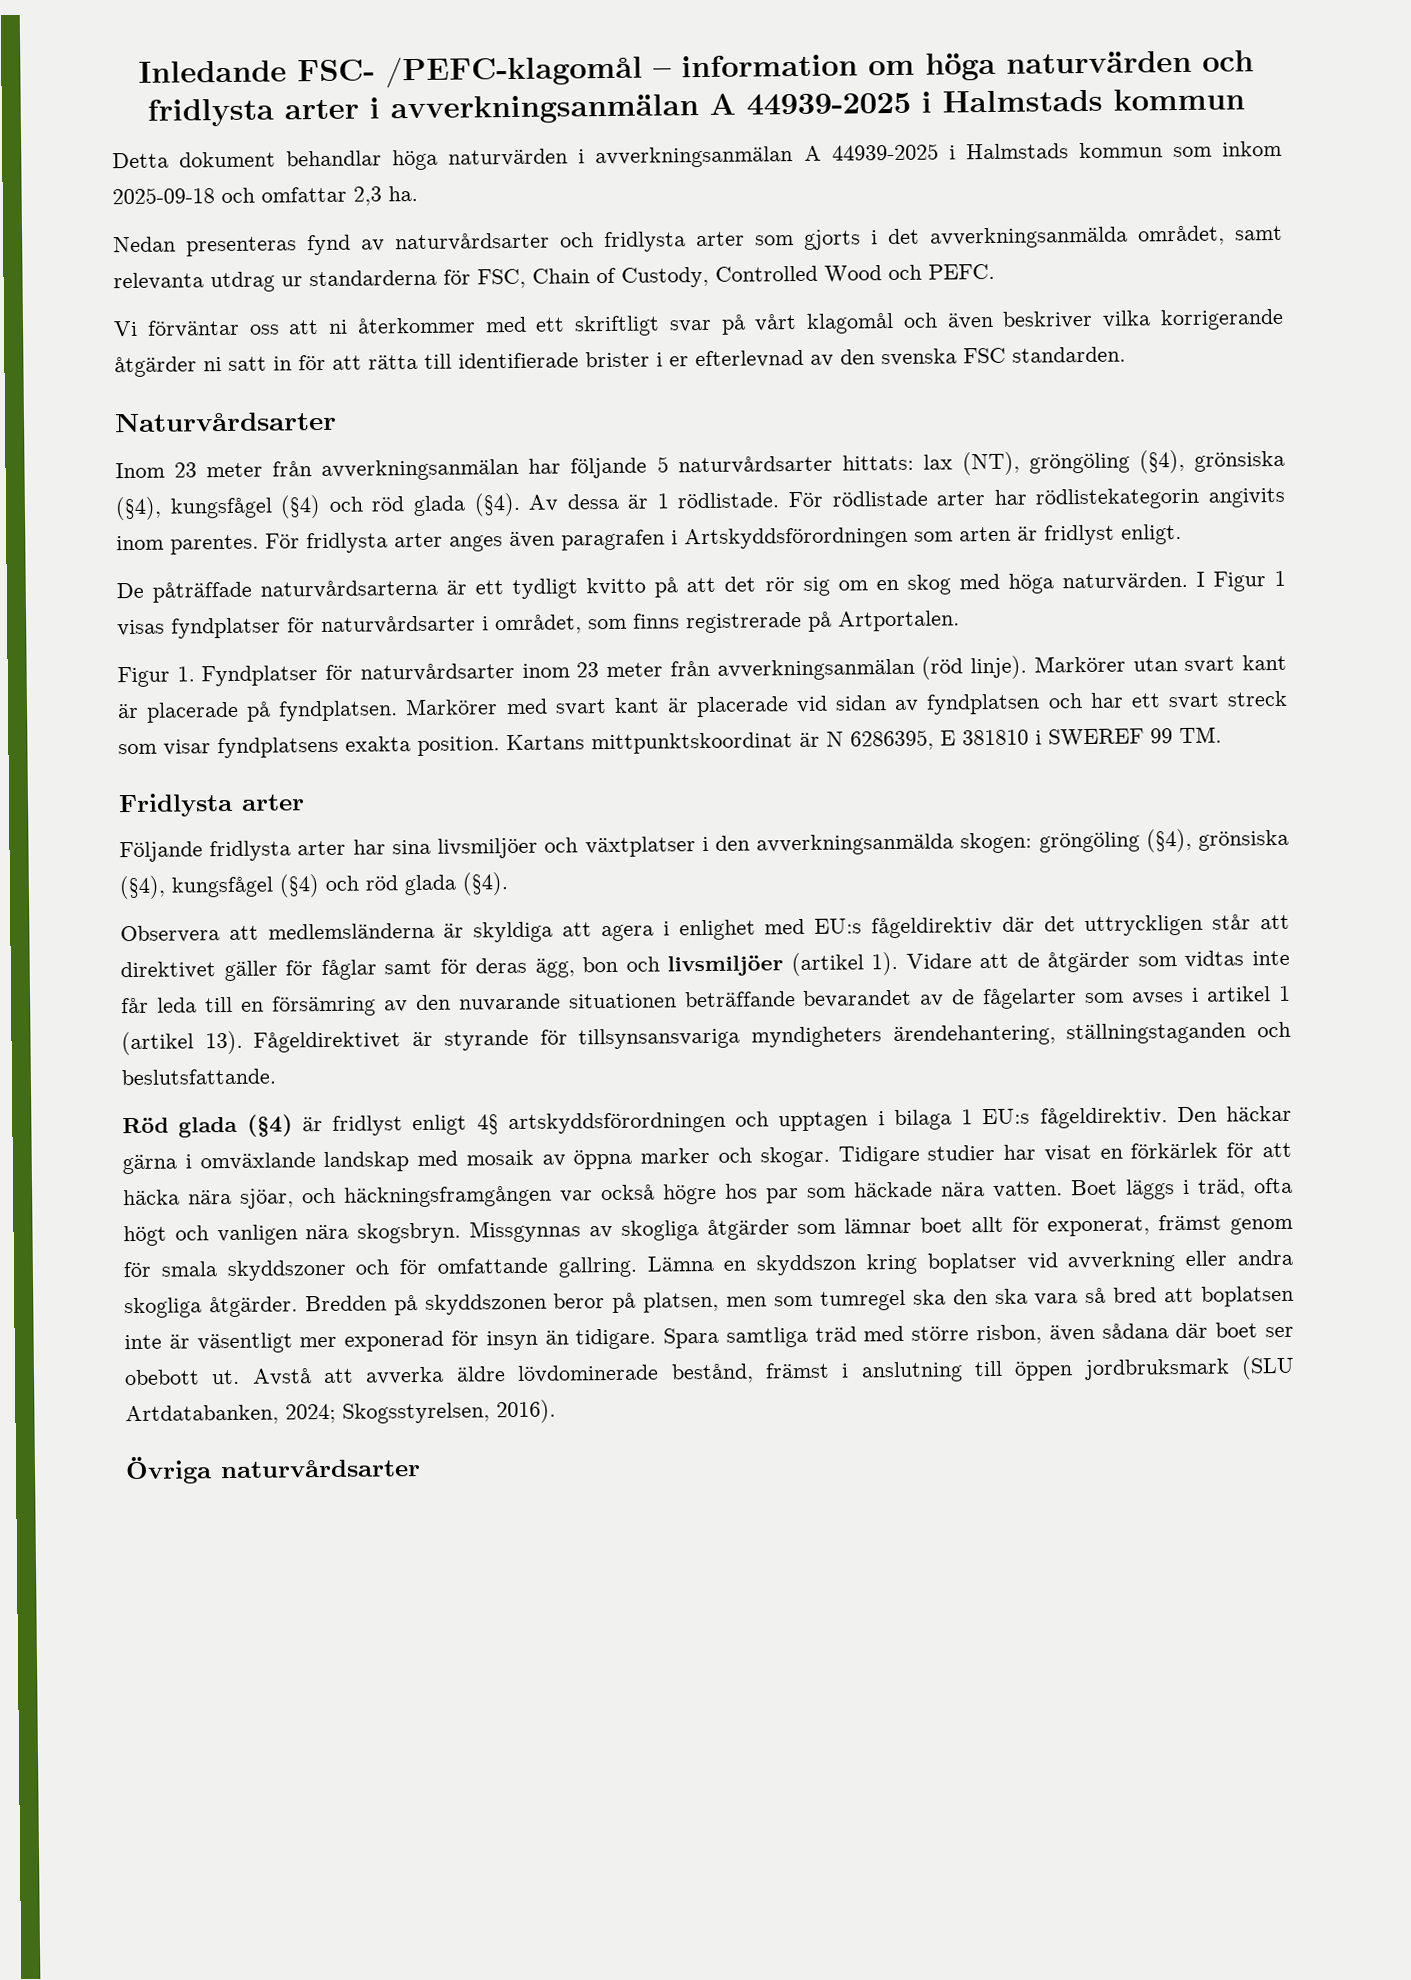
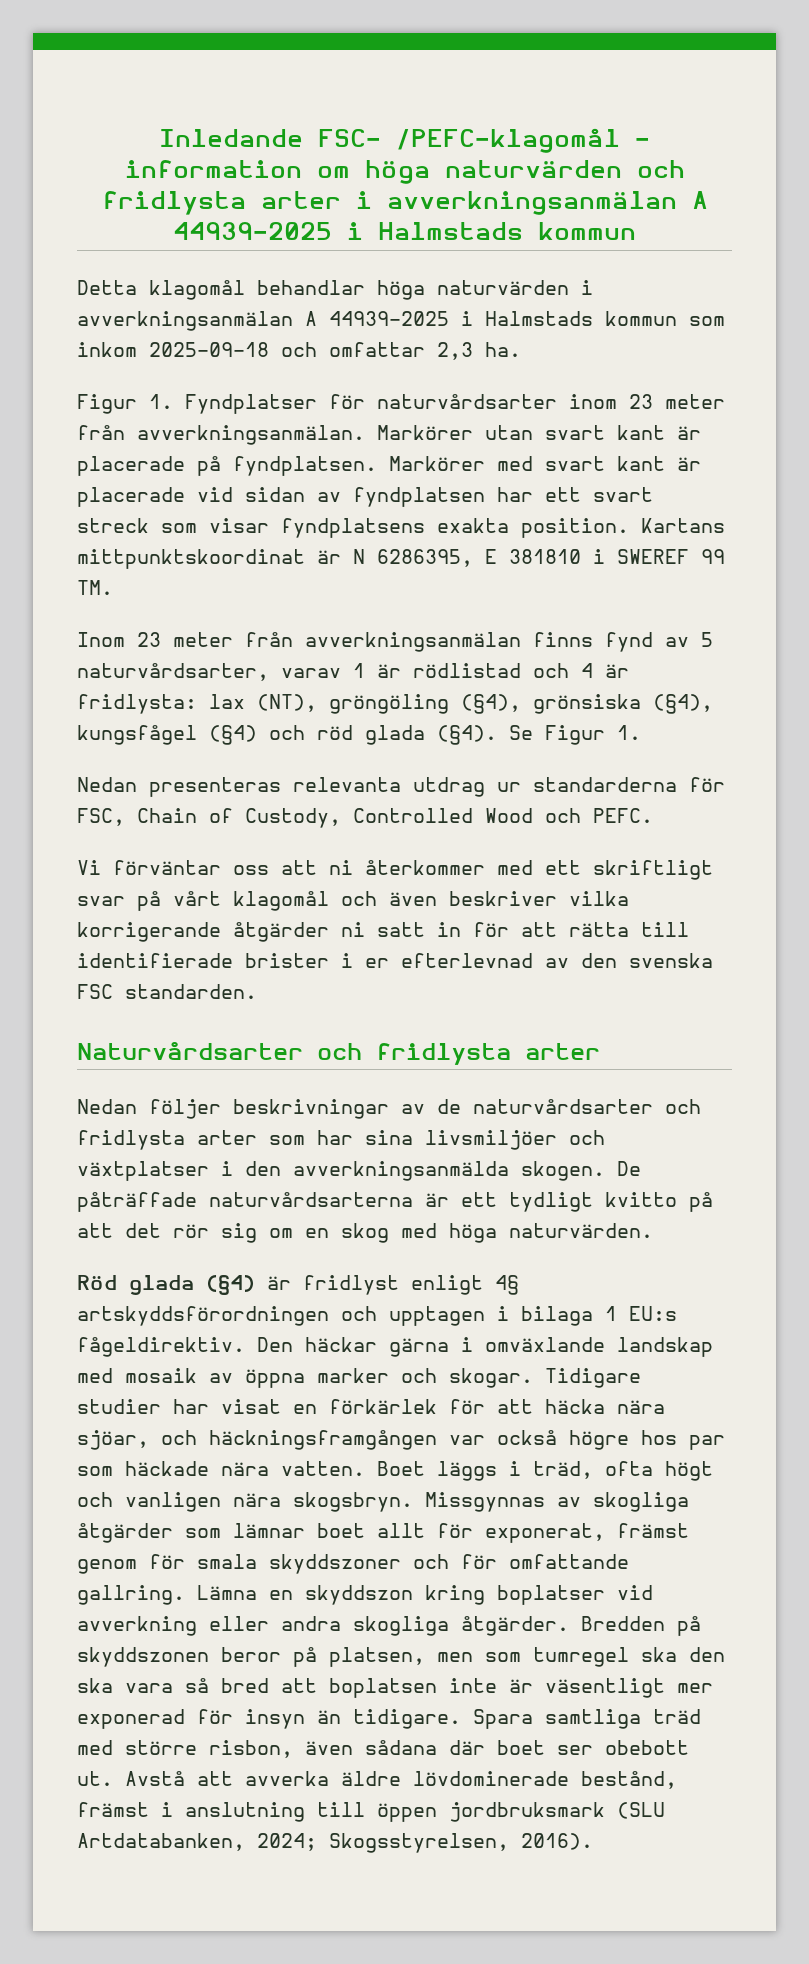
- Detta dokument behandlar höga naturvärden i avverkningsanmälan A 44939-2025 i Halmstads kommun som inkom 2025-09-18 och omfattar 2,3 ha.
+ Detta klagomål behandlar höga naturvärden i avverkningsanmälan A 44939-2025 i Halmstads kommun som inkom 2025-09-18 och omfattar 2,3 ha.
- Nedan presenteras fynd av naturvårdsarter och fridlysta arter som gjorts i det avverkningsanmälda området, samt relevanta utdrag ur standarderna för FSC, Chain of Custody, Controlled Wood och PEFC.
+ Figur 1. Fyndplatser för naturvårdsarter inom 23 meter från avverkningsanmälan. Markörer utan svart kant är placerade på fyndplatsen. Markörer med svart kant är placerade vid sidan av fyndplatsen har ett svart streck som visar fyndplatsens exakta position. Kartans mittpunktskoordinat är N 6286395, E 381810 i SWEREF 99 TM.
+ Inom 23 meter från avverkningsanmälan finns fynd av 5 naturvårdsarter, varav 1 är rödlistad och 4 är fridlysta: lax (NT), gröngöling (§4), grönsiska (§4), kungsfågel (§4) och röd glada (§4). Se Figur 1.
+ Nedan presenteras relevanta utdrag ur standarderna för FSC, Chain of Custody, Controlled Wood och PEFC.
- Naturvårdsarter
- Inom 23 meter från avverkningsanmälan har följande 5 naturvårdsarter hittats: lax (NT), gröngöling (§4), grönsiska (§4), kungsfågel (§4) och röd glada (§4). Av dessa är 1 rödlistade. För rödlistade arter har rödlistekategorin angivits inom parentes. För fridlysta arter anges även paragrafen i Artskyddsförordningen som arten är fridlyst enligt.
- De påträffade naturvårdsarterna är ett tydligt kvitto på att det rör sig om en skog med höga naturvärden. I Figur 1 visas fyndplatser för naturvårdsarter i området, som finns registrerade på Artportalen.
- Figur 1. Fyndplatser för naturvårdsarter inom 23 meter från avverkningsanmälan (röd linje). Markörer utan svart kant är placerade på fyndplatsen. Markörer med svart kant är placerade vid sidan av fyndplatsen och har ett svart streck som visar fyndplatsens exakta position. Kartans mittpunktskoordinat är N 6286395, E 381810 i SWEREF 99 TM.
- Fridlysta arter
- Följande fridlysta arter har sina livsmiljöer och växtplatser i den avverkningsanmälda skogen: gröngöling (§4), grönsiska (§4), kungsfågel (§4) och röd glada (§4).
- Observera att medlemsländerna är skyldiga att agera i enlighet med EU:s fågeldirektiv där det uttryckligen står att direktivet gäller för fåglar samt för deras ägg, bon och livsmiljöer (artikel 1). Vidare att de åtgärder som vidtas inte får leda till en försämring av den nuvarande situationen beträffande bevarandet av de fågelarter som avses i artikel 1 (artikel 13). Fågeldirektivet är styrande för tillsynsansvariga myndigheters ärendehantering, ställningstaganden och beslutsfattande.
+ Naturvårdsarter och fridlysta arter
+ Nedan följer beskrivningar av de naturvårdsarter och fridlysta arter som har sina livsmiljöer och växtplatser i den avverkningsanmälda skogen. De påträffade naturvårdsarterna är ett tydligt kvitto på att det rör sig om en skog med höga naturvärden.
- Övriga naturvårdsarter

